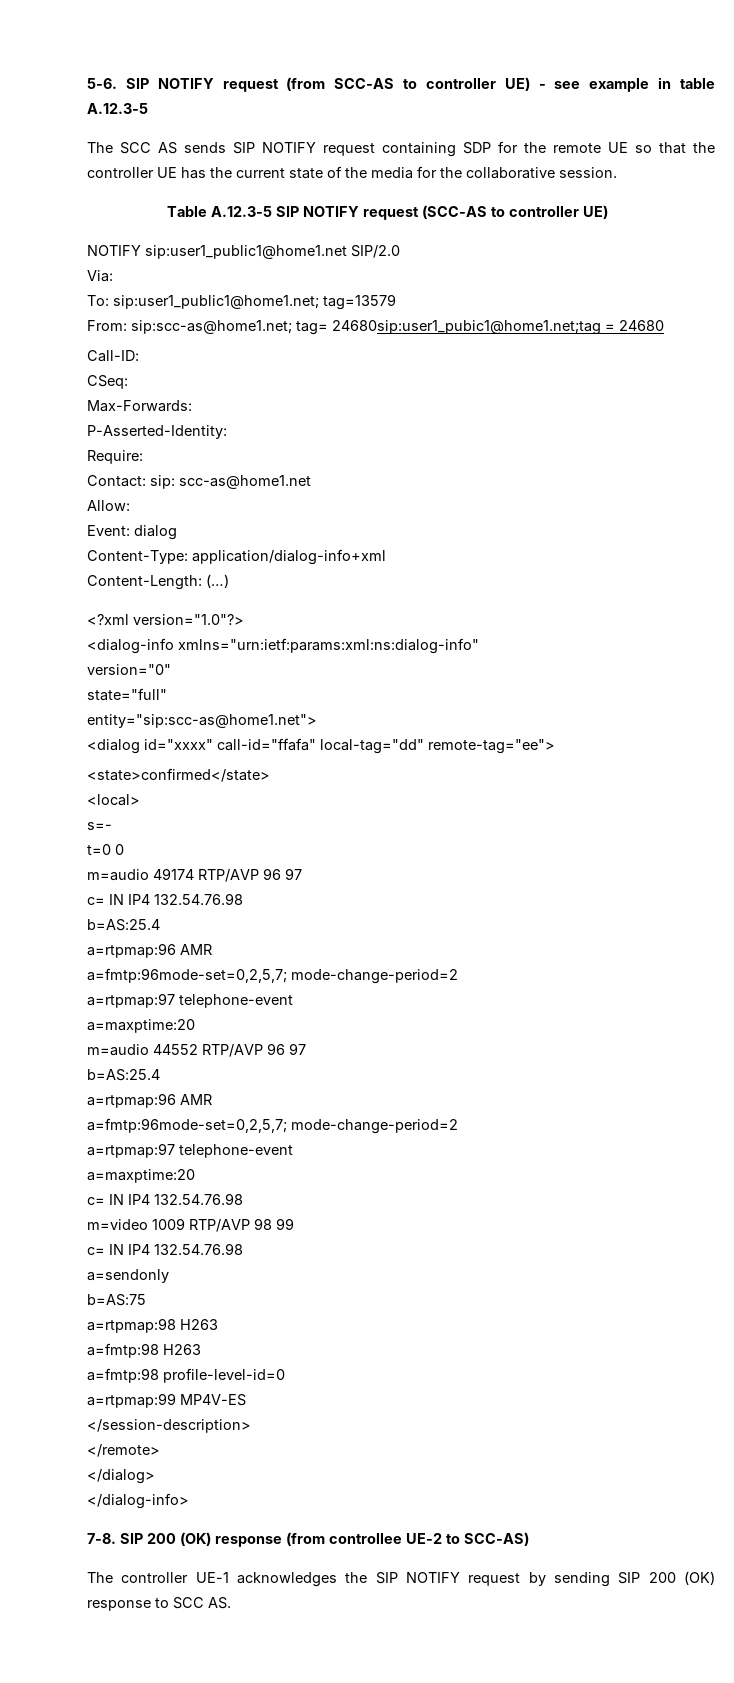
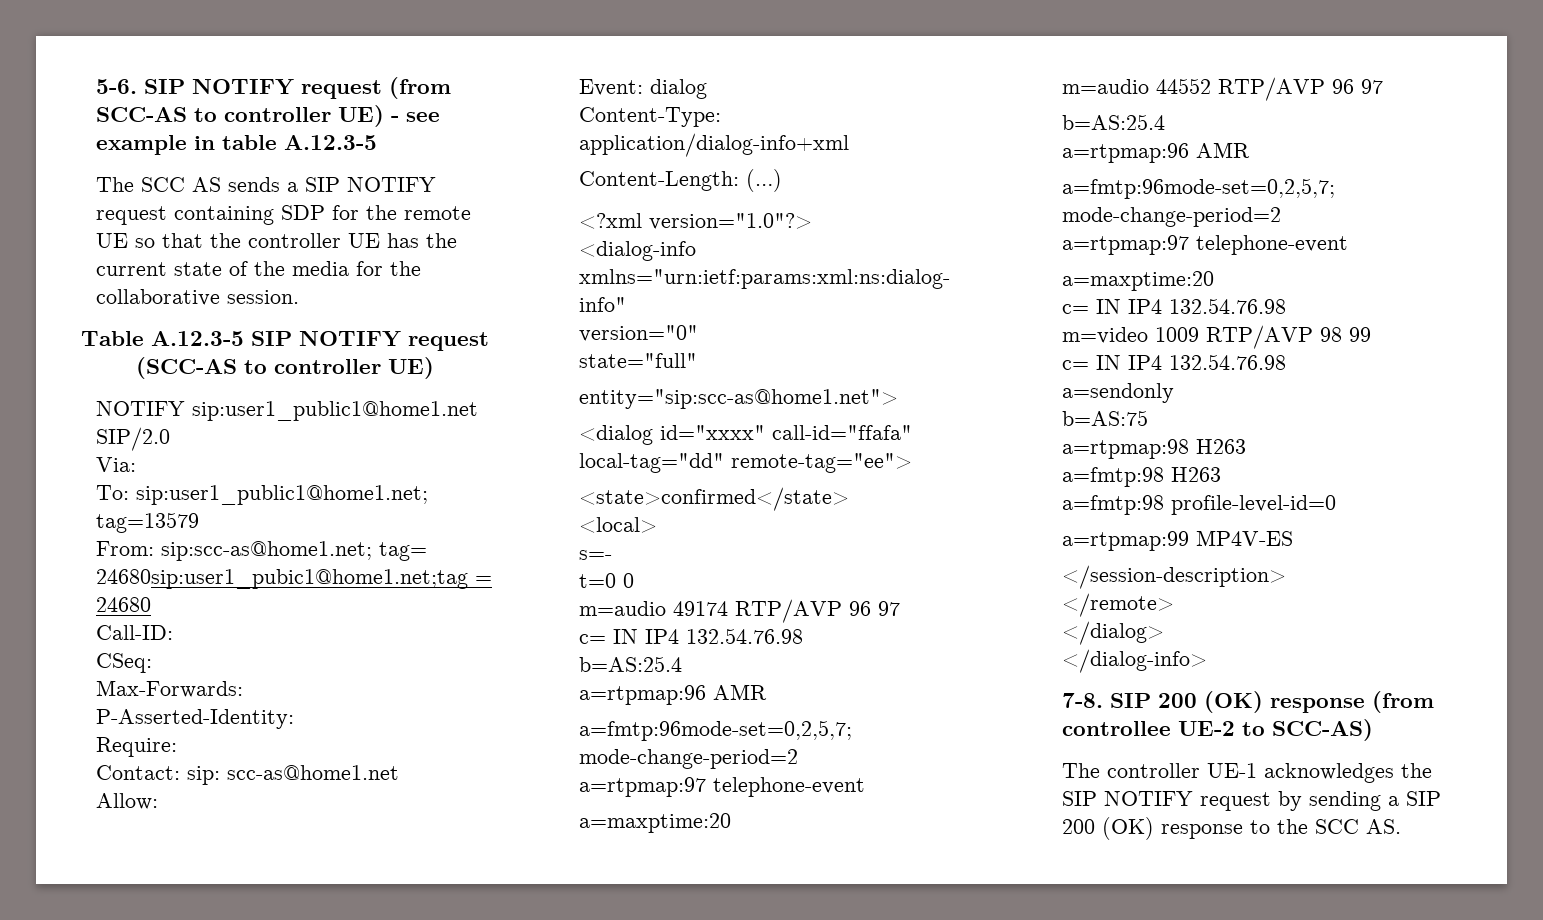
- The SCC AS sends SIP NOTIFY request containing SDP for the remote UE so that the controller UE has the current state of the media for the collaborative session.
+ The SCC AS sends a SIP NOTIFY request containing SDP for the remote UE so that the controller UE has the current state of the media for the collaborative session.
- The controller UE-1 acknowledges the SIP NOTIFY request by sending SIP 200 (OK) response to SCC AS.
+ The controller UE-1 acknowledges the SIP NOTIFY request by sending a SIP 200 (OK) response to the SCC AS.

